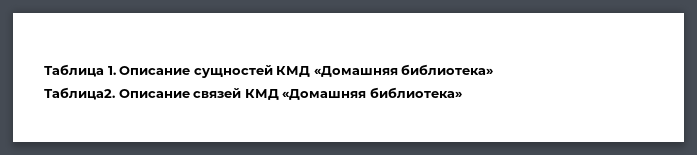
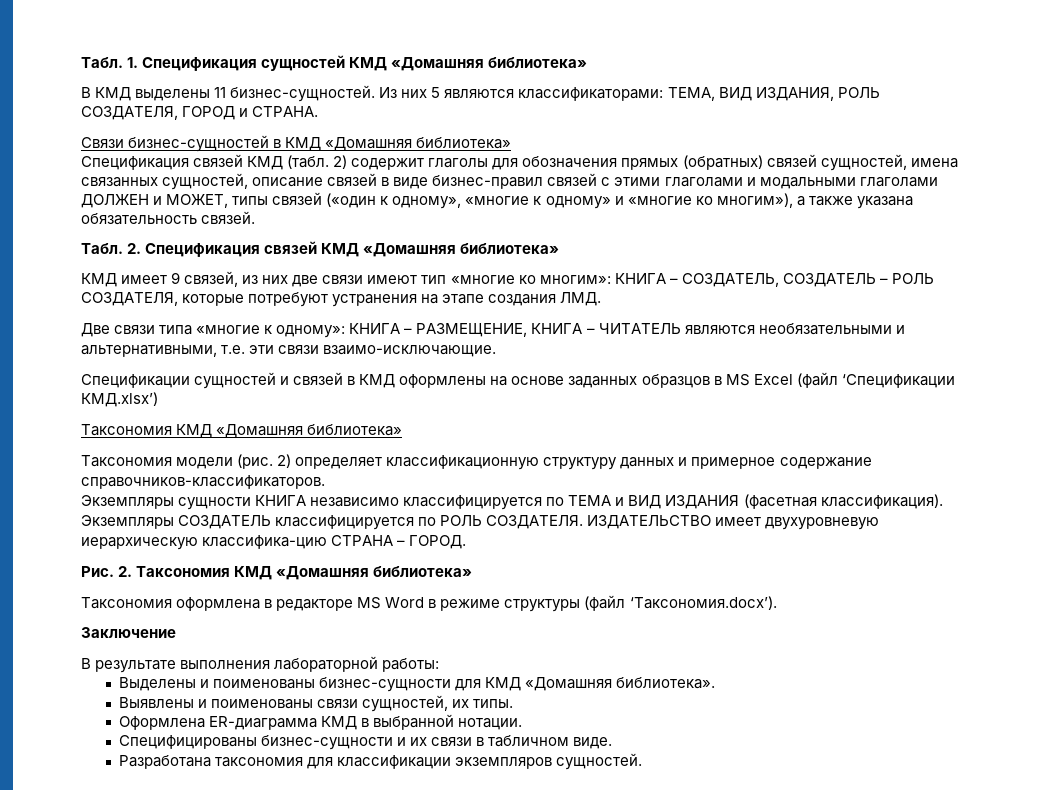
- Таблица 1. Описание сущностей КМД «Домашняя библиотека»
+ Табл. 1. Спецификация сущностей КМД «Домашняя библиотека»
- Таблица2. Описание связей КМД «Домашняя библиотека»
+ В КМД выделены 11 бизнес-сущностей. Из них 5 являются классификаторами: ТЕМА, ВИД ИЗДАНИЯ, РОЛЬ СОЗДАТЕЛЯ, ГОРОД и СТРАНА.
+ Связи бизнес-сущностей в КМД «Домашняя библиотека»
+ Спецификация связей КМД (табл. 2) содержит глаголы для обозначения прямых (обратных) связей сущностей, имена связанных сущностей, описание связей в виде бизнес-правил связей с этими глаголами и модальными глаголами ДОЛЖЕН и МОЖЕТ, типы связей («один к одному», «многие к одному» и «многие ко многим»), а также указана обязательность связей.
+ Табл. 2. Спецификация связей КМД «Домашняя библиотека»
+ КМД имеет 9 связей, из них две связи имеют тип «многие ко многим»: КНИГА – СОЗДАТЕЛЬ, СОЗДАТЕЛЬ – РОЛЬ СОЗДАТЕЛЯ, которые потребуют устранения на этапе создания ЛМД.
+ Две связи типа «многие к одному»: КНИГА – РАЗМЕЩЕНИЕ, КНИГА – ЧИТАТЕЛЬ являются необязательными и альтернативными, т.е. эти связи взаимо-исключающие.
+ Спецификации сущностей и связей в КМД оформлены на основе заданных образцов в MS Excel (файл ‘Спецификации КМД.xlsx’)
+ Таксономия КМД «Домашняя библиотека»
+ Таксономия модели (рис. 2) определяет классификационную структуру данных и примерное содержание справочников-классификаторов.
+ Экземпляры сущности КНИГА независимо классифицируется по ТЕМА и ВИД ИЗДАНИЯ (фасетная классификация). Экземпляры СОЗДАТЕЛЬ классифицируется по РОЛЬ СОЗДАТЕЛЯ. ИЗДАТЕЛЬСТВО имеет двухуровневую иерархическую классифика-цию СТРАНА – ГОРОД.
+ Рис. 2. Таксономия КМД «Домашняя библиотека»
+ Таксономия оформлена в редакторе MS Word в режиме структуры (файл ‘Таксономия.docx’).
+ Заключение
+ В результате выполнения лабораторной работы:
+ Выделены и поименованы бизнес-сущности для КМД «Домашняя библиотека».
+ Выявлены и поименованы связи сущностей, их типы.
+ Оформлена ER-диаграмма КМД в выбранной нотации.
+ Специфицированы бизнес-сущности и их связи в табличном виде.
+ Разработана таксономия для классификации экземпляров сущностей.

